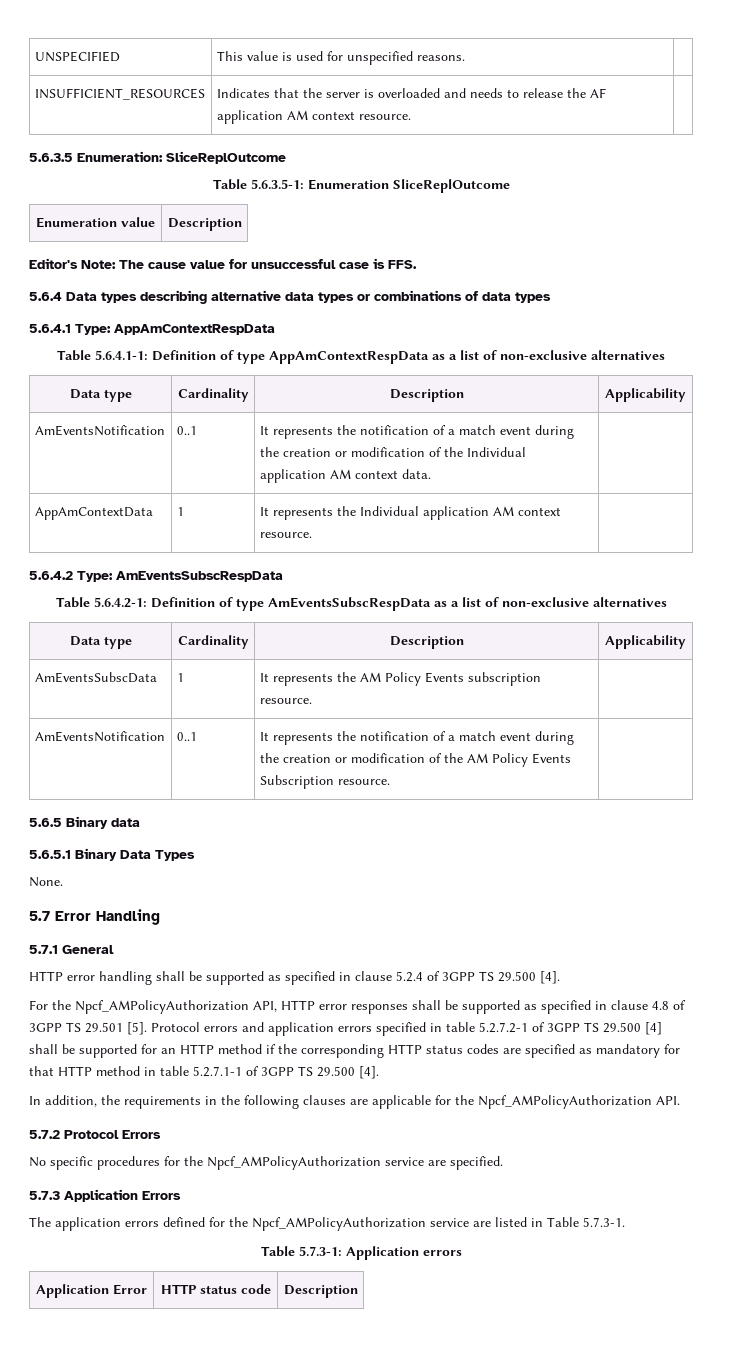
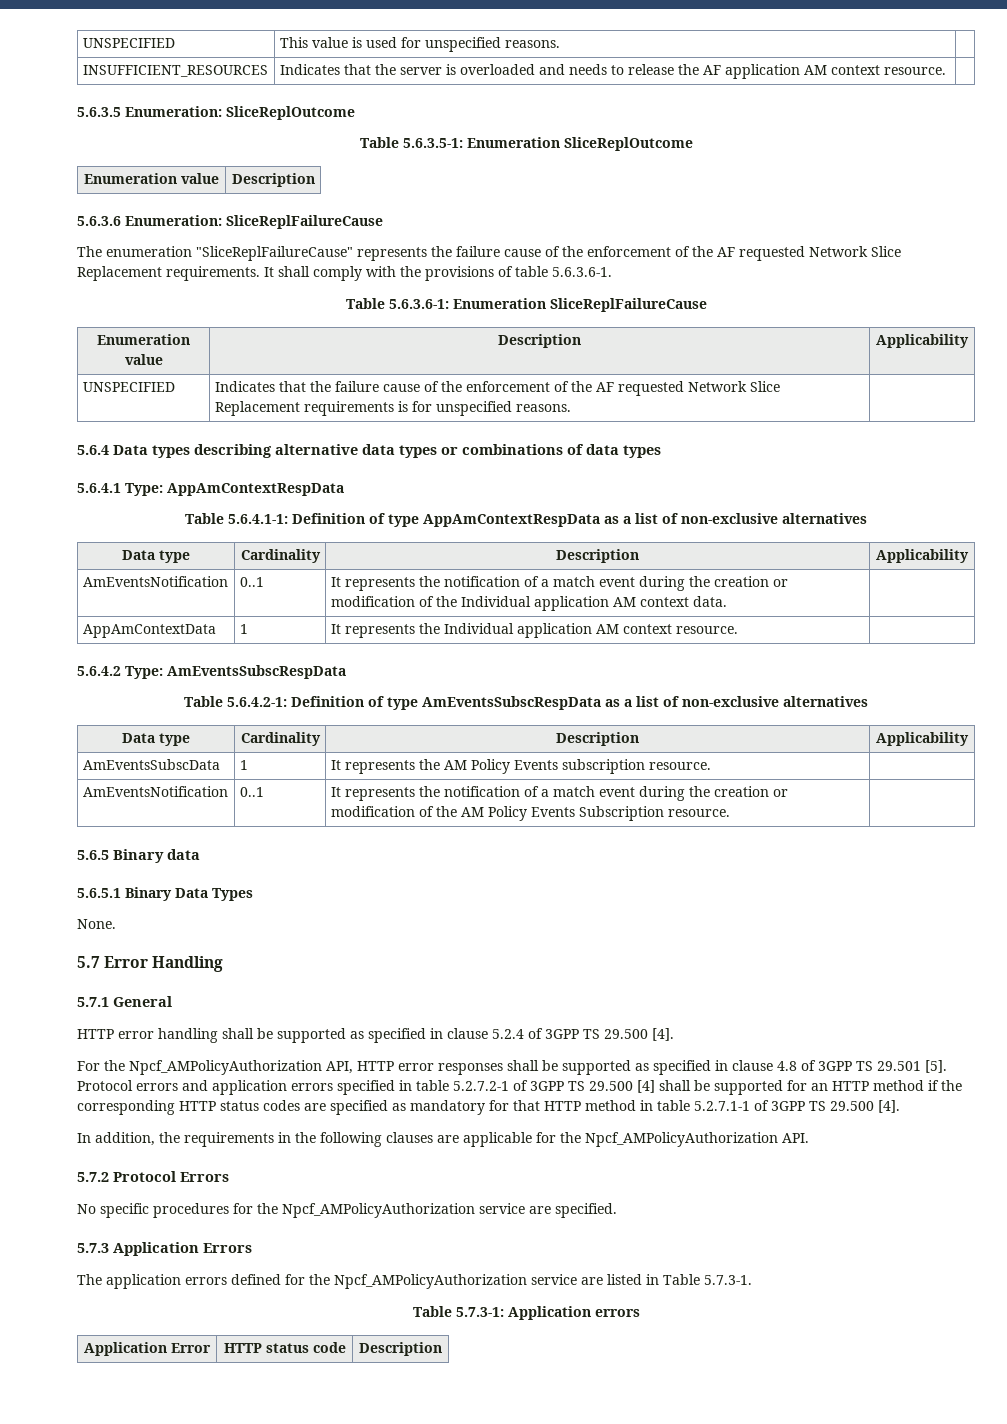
- Editor's Note: The cause value for unsuccessful case is FFS.
+ 5.6.3.6 Enumeration: SliceReplFailureCause
+ The enumeration "SliceReplFailureCause" represents the failure cause of the enforcement of the AF requested Network Slice Replacement requirements. It shall comply with the provisions of table 5.6.3.6-1.
+ Table 5.6.3.6-1: Enumeration SliceReplFailureCause
+ Enumeration value | Description | Applicability
+ UNSPECIFIED | Indicates that the failure cause of the enforcement of the AF requested Network Slice Replacement requirements is for unspecified reasons. |

